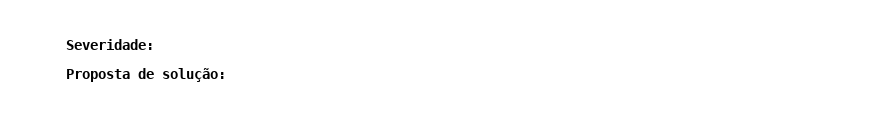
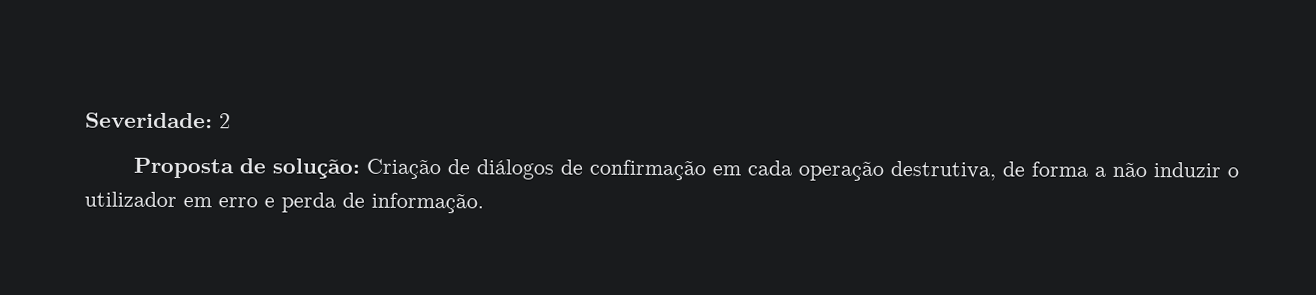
- Severidade:
+ Severidade: 2
- Proposta de solução:
+ Proposta de solução: Criação de diálogos de confirmação em cada operação destrutiva, de forma a não induzir o utilizador em erro e perda de informação.

